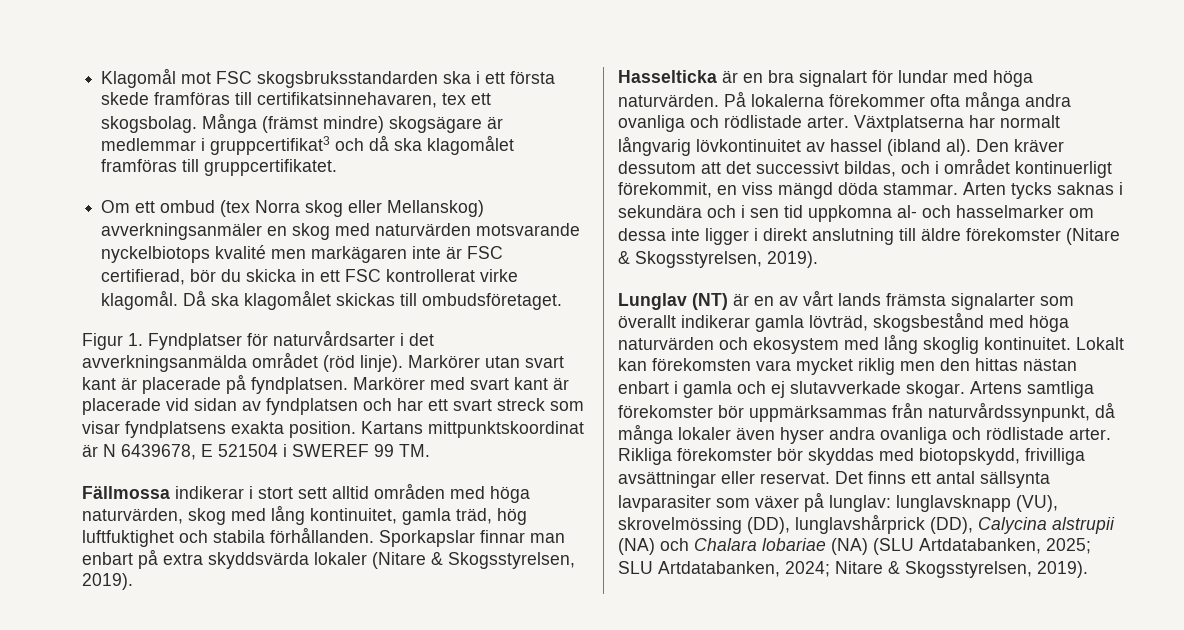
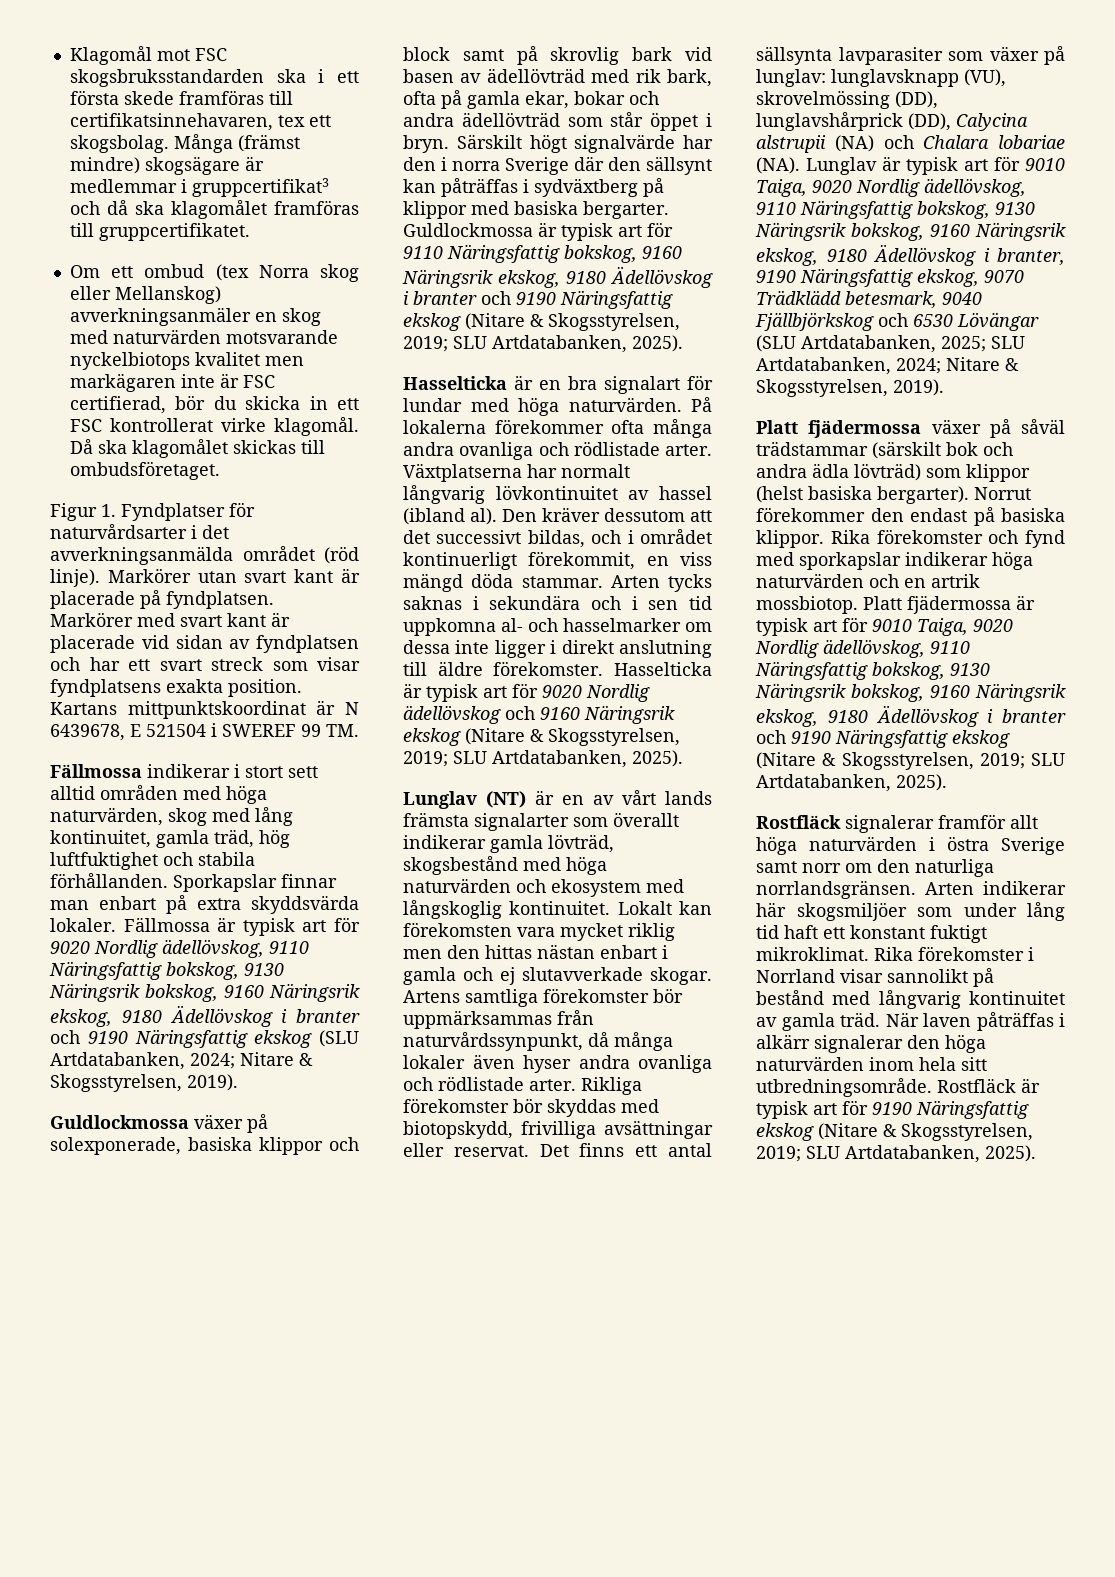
- Om ett ombud (tex Norra skog eller Mellanskog) avverkningsanmäler en skog med naturvärden motsvarande nyckelbiotops kvalité men markägaren inte är FSC certifierad, bör du skicka in ett FSC kontrollerat virke klagomål.
+ Om ett ombud (tex Norra skog eller Mellanskog) avverkningsanmäler en skog med naturvärden motsvarande nyckelbiotops kvalitet men markägaren inte är FSC certifierad, bör du skicka in ett FSC kontrollerat virke klagomål.
- Sporkapslar finnar man enbart på extra skyddsvärda lokaler (Nitare & Skogsstyrelsen, 2019).
+ Sporkapslar finnar man enbart på extra skyddsvärda lokaler. Fällmossa är typisk art för 9020 Nordlig ädellövskog, 9110 Näringsfattig bokskog, 9130 Näringsrik bokskog, 9160 Näringsrik ekskog, 9180 Ädellövskog i branter och 9190 Näringsfattig ekskog (SLU Artdatabanken, 2024; Nitare & Skogsstyrelsen, 2019).
+ Guldlockmossa växer på solexponerade, basiska klippor och block samt på skrovlig bark vid basen av ädellövträd med rik bark, ofta på gamla ekar, bokar och andra ädellövträd som står öppet i bryn. Särskilt högt signalvärde har den i norra Sverige där den sällsynt kan påträffas i sydväxtberg på klippor med basiska bergarter. Guldlockmossa är typisk art för 9110 Näringsfattig bokskog, 9160 Näringsrik ekskog, 9180 Ädellövskog i branter och 9190 Näringsfattig ekskog (Nitare & Skogsstyrelsen, 2019; SLU Artdatabanken, 2025).
- Arten tycks saknas i sekundära och i sen tid uppkomna al- och hasselmarker om dessa inte ligger i direkt anslutning till äldre förekomster (Nitare & Skogsstyrelsen, 2019).
+ Arten tycks saknas i sekundära och i sen tid uppkomna al- och hasselmarker om dessa inte ligger i direkt anslutning till äldre förekomster. Hasselticka är typisk art för 9020 Nordlig ädellövskog och 9160 Näringsrik ekskog (Nitare & Skogsstyrelsen, 2019; SLU Artdatabanken, 2025).
- Lunglav (NT) är en av vårt lands främsta signalarter som överallt indikerar gamla lövträd, skogsbestånd med höga naturvärden och ekosystem med lång skoglig kontinuitet.
+ Lunglav (NT) är en av vårt lands främsta signalarter som överallt indikerar gamla lövträd, skogsbestånd med höga naturvärden och ekosystem med långskoglig kontinuitet.
- Det finns ett antal sällsynta lavparasiter som växer på lunglav: lunglavsknapp (VU), skrovelmössing (DD), lunglavshårprick (DD), Calycina alstrupii (NA) och Chalara lobariae (NA) (SLU Artdatabanken, 2025; SLU Artdatabanken, 2024; Nitare & Skogsstyrelsen, 2019).
+ Det finns ett antal sällsynta lavparasiter som växer på lunglav: lunglavsknapp (VU), skrovelmössing (DD), lunglavshårprick (DD), Calycina alstrupii (NA) och Chalara lobariae (NA). Lunglav är typisk art för 9010 Taiga, 9020 Nordlig ädellövskog, 9110 Näringsfattig bokskog, 9130 Näringsrik bokskog, 9160 Näringsrik ekskog, 9180 Ädellövskog i branter, 9190 Näringsfattig ekskog, 9070 Trädklädd betesmark, 9040 Fjällbjörkskog och 6530 Lövängar (SLU Artdatabanken, 2025; SLU Artdatabanken, 2024; Nitare & Skogsstyrelsen, 2019).
+ Platt fjädermossa växer på såväl trädstammar (särskilt bok och andra ädla lövträd) som klippor (helst basiska bergarter). Norrut förekommer den endast på basiska klippor. Rika förekomster och fynd med sporkapslar indikerar höga naturvärden och en artrik mossbiotop. Platt fjädermossa är typisk art för 9010 Taiga, 9020 Nordlig ädellövskog, 9110 Näringsfattig bokskog, 9130 Näringsrik bokskog, 9160 Näringsrik ekskog, 9180 Ädellövskog i branter och 9190 Näringsfattig ekskog (Nitare & Skogsstyrelsen, 2019; SLU Artdatabanken, 2025).
+ Rostfläck signalerar framför allt höga naturvärden i östra Sverige samt norr om den naturliga norrlandsgränsen. Arten indikerar här skogsmiljöer som under lång tid haft ett konstant fuktigt mikroklimat. Rika förekomster i Norrland visar sannolikt på bestånd med långvarig kontinuitet av gamla träd. När laven påträffas i alkärr signalerar den höga naturvärden inom hela sitt utbredningsområde. Rostfläck är typisk art för 9190 Näringsfattig ekskog (Nitare & Skogsstyrelsen, 2019; SLU Artdatabanken, 2025).

